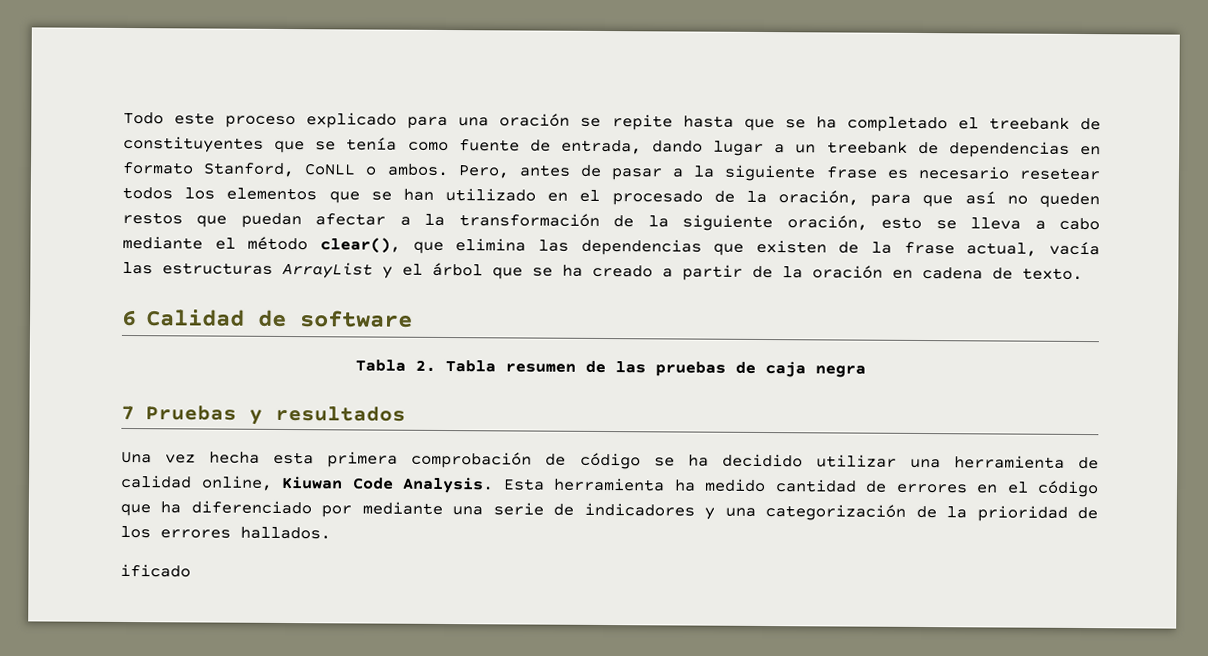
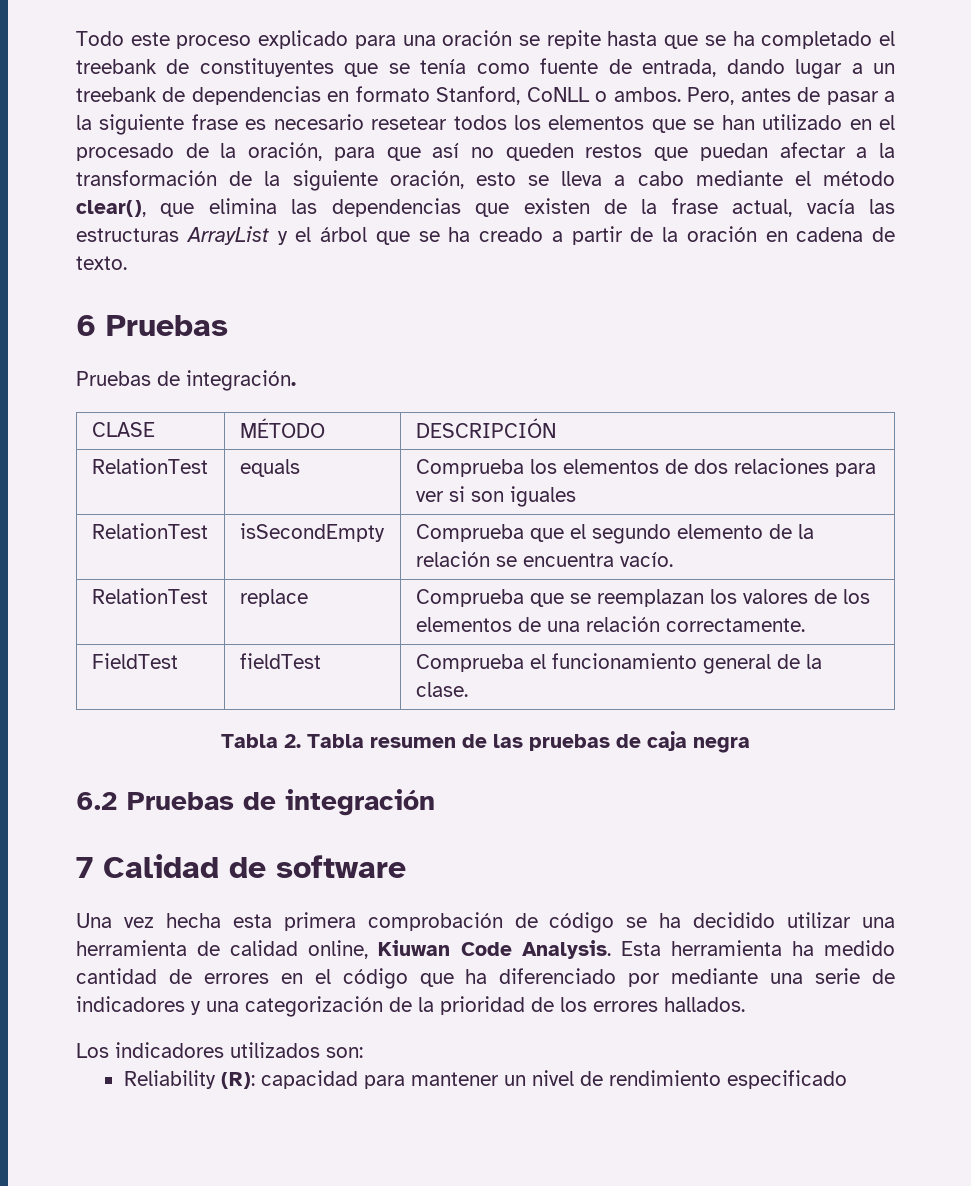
- 6 Calidad de software
+ 6 Pruebas
+ Pruebas de integración.
+ CLASE | MÉTODO | DESCRIPCIÓN
+ RelationTest | equals | Comprueba los elementos de dos relaciones para ver si son iguales
+ RelationTest | isSecondEmpty | Comprueba que el segundo elemento de la relación se encuentra vacío.
+ RelationTest | replace | Comprueba que se reemplazan los valores de los elementos de una relación correctamente.
+ FieldTest | fieldTest | Comprueba el funcionamiento general de la clase.
- 7 Pruebas y resultados
+ 6.2 Pruebas de integración
+ 7 Calidad de software
- ificado
+ Los indicadores utilizados son:
+ Reliability (R): capacidad para mantener un nivel de rendimiento especificado

